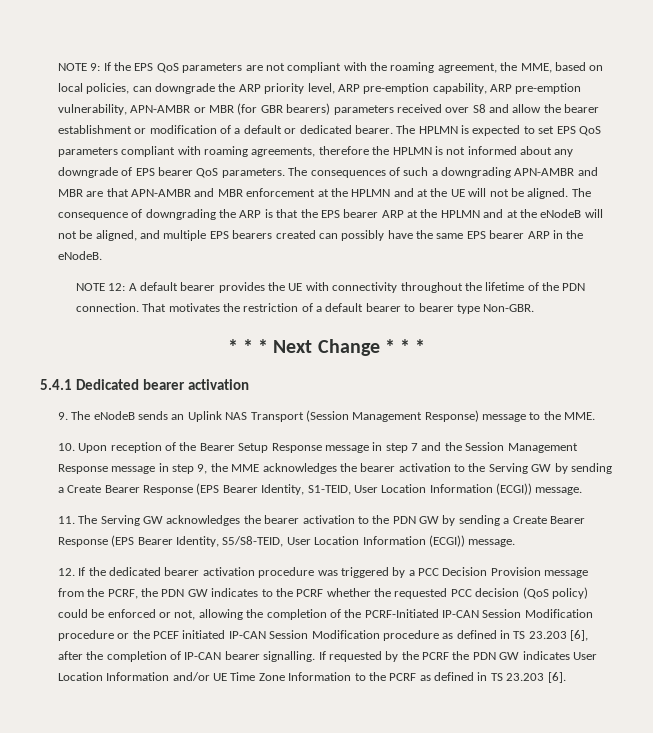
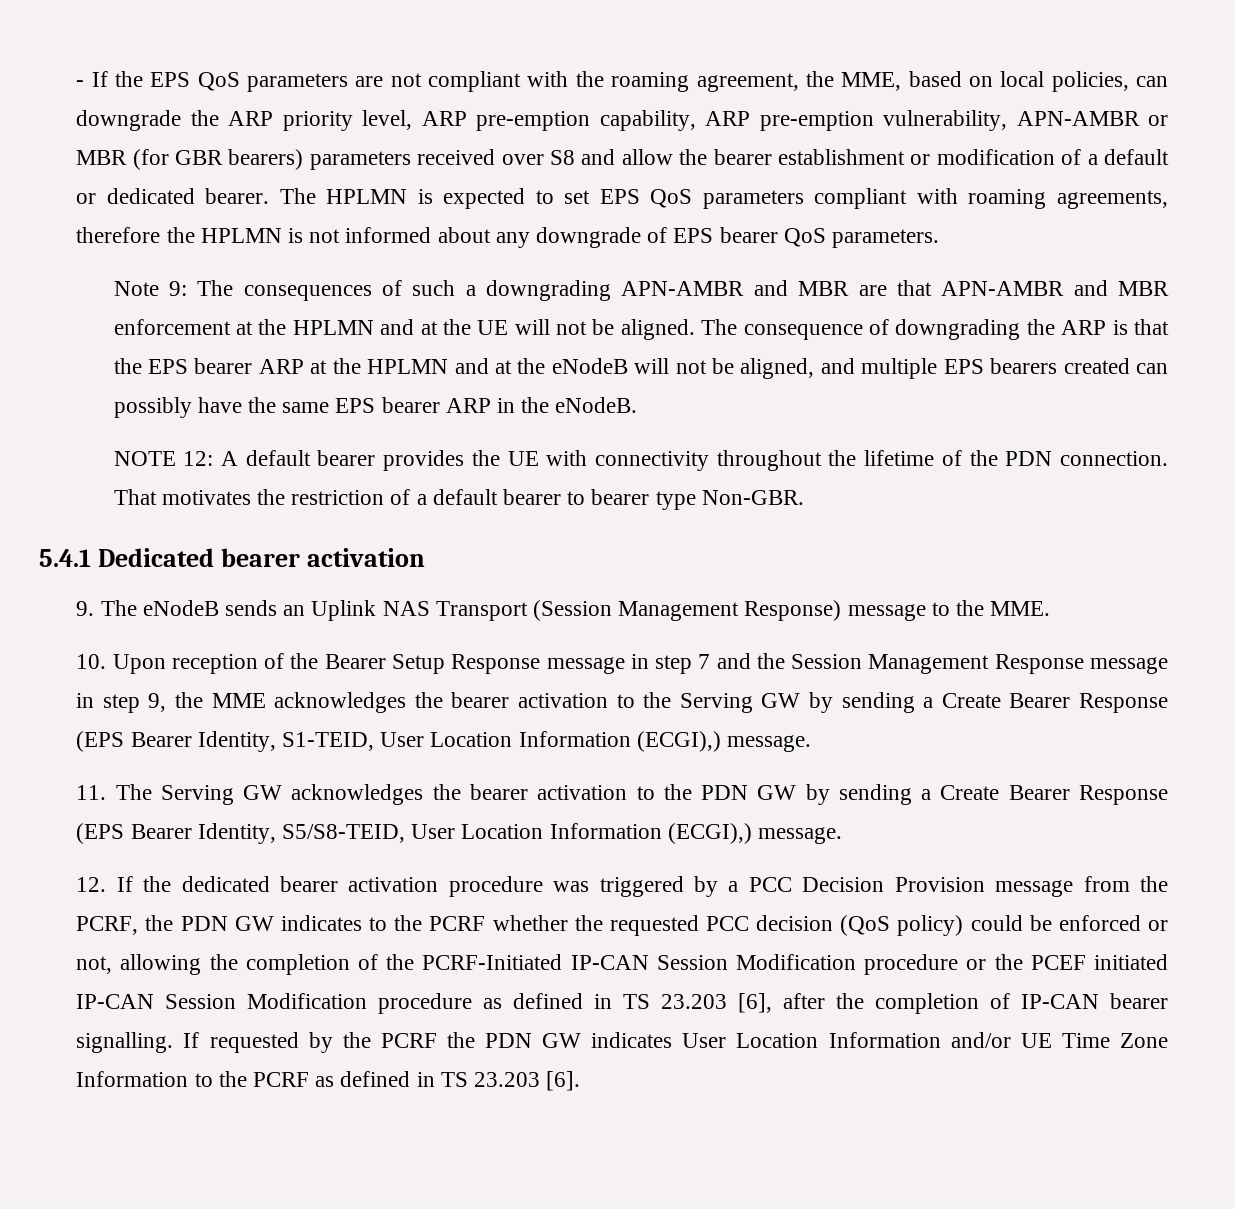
- NOTE 9: If the EPS QoS parameters are not compliant with the roaming agreement, the MME, based on local policies, can downgrade the ARP priority level, ARP pre-emption capability, ARP pre-emption vulnerability, APN-AMBR or MBR (for GBR bearers) parameters received over S8 and allow the bearer establishment or modification of a default or dedicated bearer.
+ - If the EPS QoS parameters are not compliant with the roaming agreement, the MME, based on local policies, can downgrade the ARP priority level, ARP pre-emption capability, ARP pre-emption vulnerability, APN-AMBR or MBR (for GBR bearers) parameters received over S8 and allow the bearer establishment or modification of a default or dedicated bearer.
- The HPLMN is expected to set EPS QoS parameters compliant with roaming agreements, therefore the HPLMN is not informed about any downgrade of EPS bearer QoS parameters. The consequences of such a downgrading APN-AMBR and MBR are that APN-AMBR and MBR enforcement at the HPLMN and at the UE will not be aligned.
+ The HPLMN is expected to set EPS QoS parameters compliant with roaming agreements, therefore the HPLMN is not informed about any downgrade of EPS bearer QoS parameters.
+ Note 9: The consequences of such a downgrading APN-AMBR and MBR are that APN-AMBR and MBR enforcement at the HPLMN and at the UE will not be aligned.
- * * * Next Change * * *
- 10. Upon reception of the Bearer Setup Response message in step 7 and the Session Management Response message in step 9, the MME acknowledges the bearer activation to the Serving GW by sending a Create Bearer Response (EPS Bearer Identity, S1-TEID, User Location Information (ECGI)) message.
+ 10. Upon reception of the Bearer Setup Response message in step 7 and the Session Management Response message in step 9, the MME acknowledges the bearer activation to the Serving GW by sending a Create Bearer Response (EPS Bearer Identity, S1-TEID, User Location Information (ECGI),) message.
- 11. The Serving GW acknowledges the bearer activation to the PDN GW by sending a Create Bearer Response (EPS Bearer Identity, S5/S8-TEID, User Location Information (ECGI)) message.
+ 11. The Serving GW acknowledges the bearer activation to the PDN GW by sending a Create Bearer Response (EPS Bearer Identity, S5/S8-TEID, User Location Information (ECGI),) message.

